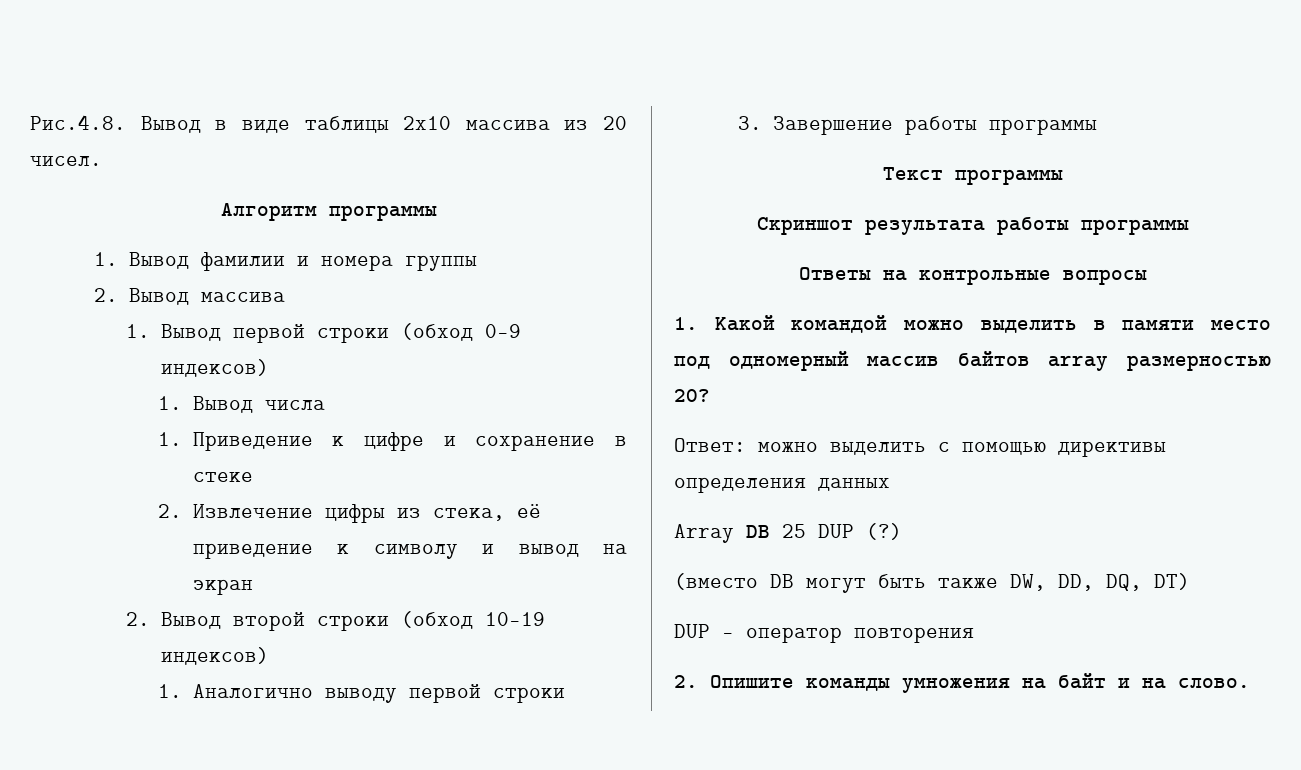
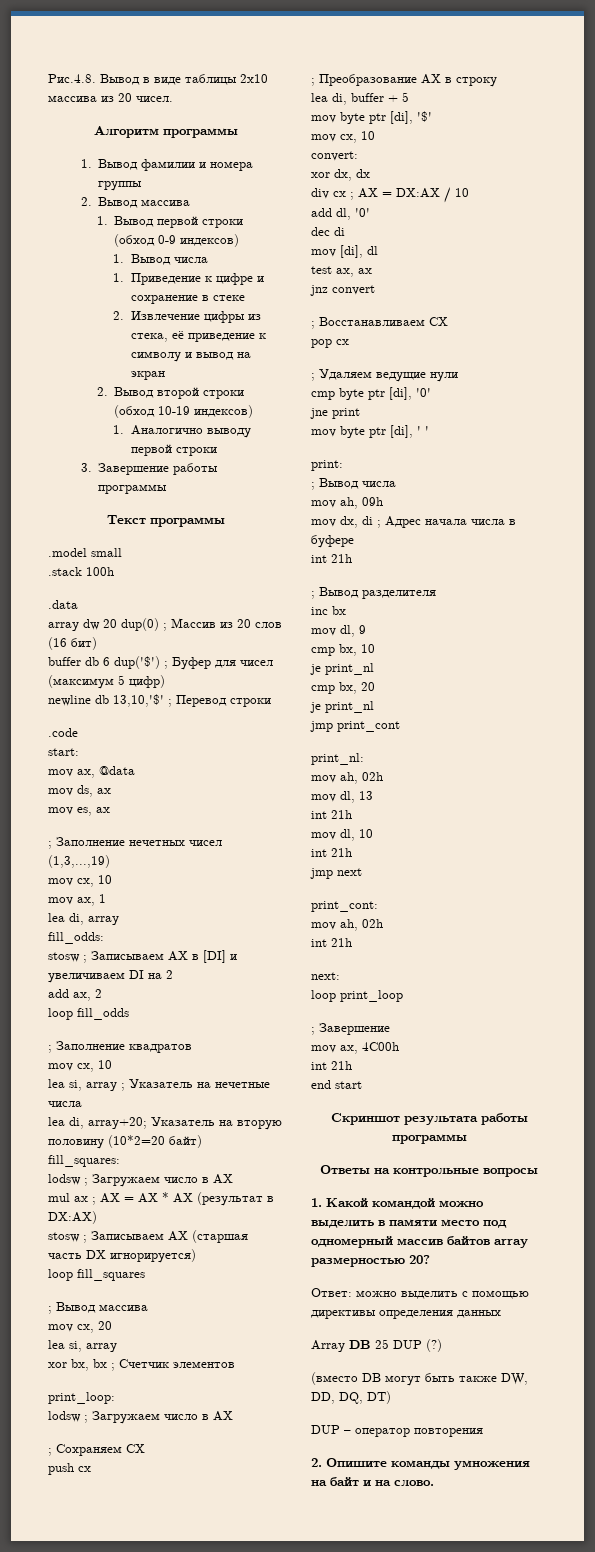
+ .model small
+ .stack 100h
+ .data
+ array dw 20 dup(0) ; Массив из 20 слов (16 бит)
+ buffer db 6 dup('$') ; Буфер для чисел (максимум 5 цифр)
+ newline db 13,10,'$' ; Перевод строки
+ .code
+ start:
+ mov ax, @data
+ mov ds, ax
+ mov es, ax
+ ; Заполнение нечетных чисел (1,3,...,19)
+ mov cx, 10
+ mov ax, 1
+ lea di, array
+ fill_odds:
+ stosw ; Записываем AX в [DI] и увеличиваем DI на 2
+ add ax, 2
+ loop fill_odds
+ ; Заполнение квадратов
+ mov cx, 10
+ lea si, array ; Указатель на нечетные числа
+ lea di, array+20; Указатель на вторую половину (10*2=20 байт)
+ fill_squares:
+ lodsw ; Загружаем число в AX
+ mul ax ; AX = AX * AX (результат в DX:AX)
+ stosw ; Записываем AX (старшая часть DX игнорируется)
+ loop fill_squares
+ ; Вывод массива
+ mov cx, 20
+ lea si, array
+ xor bx, bx ; Счетчик элементов
+ print_loop:
+ lodsw ; Загружаем число в AX
+ ; Сохраняем CX
+ push cx
+ ; Преобразование AX в строку
+ lea di, buffer + 5
+ mov byte ptr [di], '$'
+ mov cx, 10
+ convert:
+ xor dx, dx
+ div cx ; AX = DX:AX / 10
+ add dl, '0'
+ dec di
+ mov [di], dl
+ test ax, ax
+ jnz convert
+ ; Восстанавливаем CX
+ pop cx
+ ; Удаляем ведущие нули
+ cmp byte ptr [di], '0'
+ jne print
+ mov byte ptr [di], ' '
+ print:
+ ; Вывод числа
+ mov ah, 09h
+ mov dx, di ; Адрес начала числа в буфере
+ int 21h
+ ; Вывод разделителя
+ inc bx
+ mov dl, 9
+ cmp bx, 10
+ je print_nl
+ cmp bx, 20
+ je print_nl
+ jmp print_cont
+ print_nl:
+ mov ah, 02h
+ mov dl, 13
+ int 21h
+ mov dl, 10
+ int 21h
+ jmp next
+ print_cont:
+ mov ah, 02h
+ int 21h
+ next:
+ loop print_loop
+ ; Завершение
+ mov ax, 4C00h
+ int 21h
+ end start

